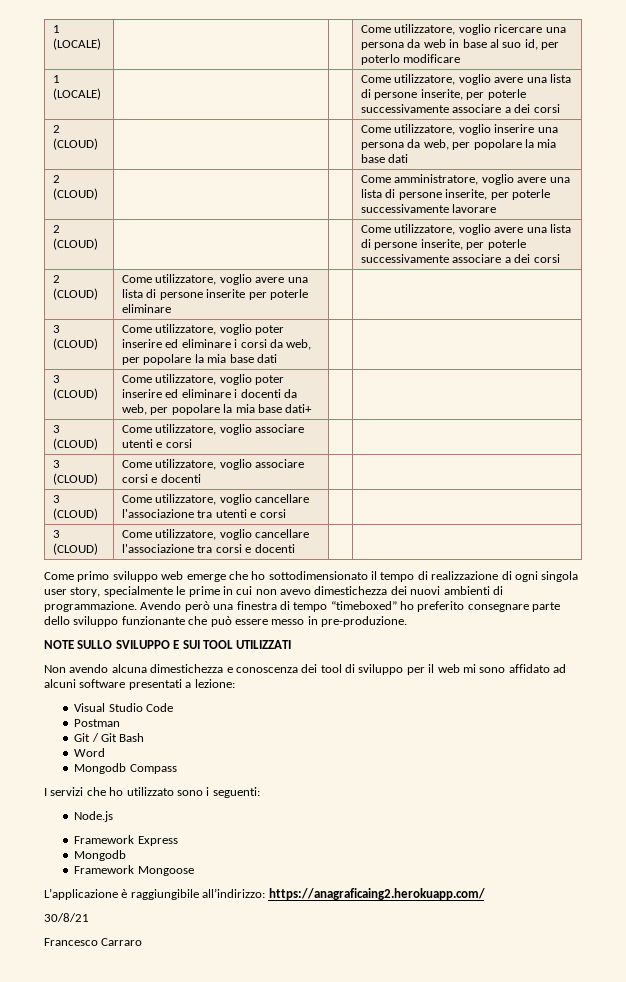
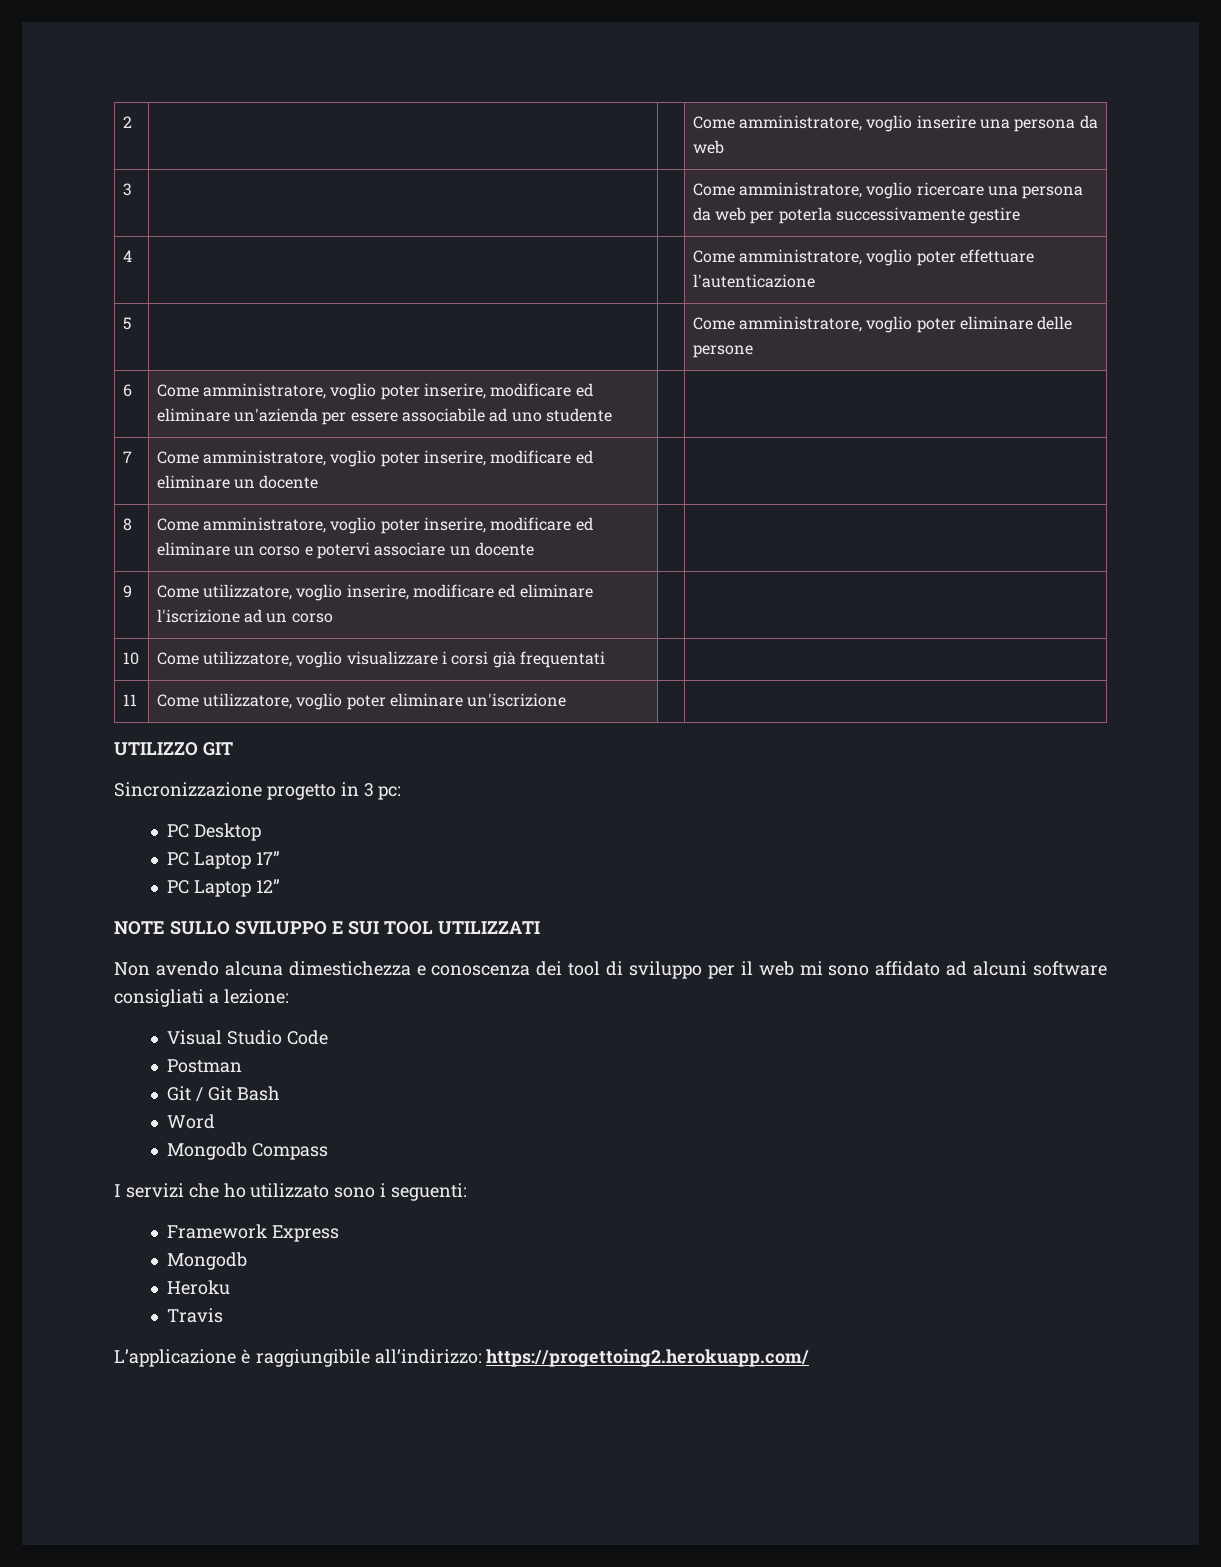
- 1 (LOCALE) | | | Come utilizzatore, voglio ricercare una persona da web in base al suo id, per poterlo modificare
- 1 (LOCALE) | | | Come utilizzatore, voglio avere una lista di persone inserite, per poterle successivamente associare a dei corsi
- 2 (CLOUD) | | | Come utilizzatore, voglio inserire una persona da web, per popolare la mia base dati
- 2 (CLOUD) | | | Come amministratore, voglio avere una lista di persone inserite, per poterle successivamente lavorare
- 2 (CLOUD) | | | Come utilizzatore, voglio avere una lista di persone inserite, per poterle successivamente associare a dei corsi
- 2 (CLOUD) | Come utilizzatore, voglio avere una lista di persone inserite per poterle eliminare | |
- 3 (CLOUD) | Come utilizzatore, voglio poter inserire ed eliminare i corsi da web, per popolare la mia base dati | |
- 3 (CLOUD) | Come utilizzatore, voglio poter inserire ed eliminare i docenti da web, per popolare la mia base dati+ | |
- 3 (CLOUD) | Come utilizzatore, voglio associare utenti e corsi | |
- 3 (CLOUD) | Come utilizzatore, voglio associare corsi e docenti | |
- 3 (CLOUD) | Come utilizzatore, voglio cancellare l'associazione tra utenti e corsi | |
- 3 (CLOUD) | Come utilizzatore, voglio cancellare l'associazione tra corsi e docenti | |
- Come primo sviluppo web emerge che ho sottodimensionato il tempo di realizzazione di ogni singola user story, specialmente le prime in cui non avevo dimestichezza dei nuovi ambienti di programmazione. Avendo però una finestra di tempo “timeboxed” ho preferito consegnare parte dello sviluppo funzionante che può essere messo in pre-produzione.
+ 2 | | | Come amministratore, voglio inserire una persona da web
+ 3 | | | Come amministratore, voglio ricercare una persona da web per poterla successivamente gestire
+ 4 | | | Come amministratore, voglio poter effettuare l'autenticazione
+ 5 | | | Come amministratore, voglio poter eliminare delle persone
+ 6 | Come amministratore, voglio poter inserire, modificare ed eliminare un'azienda per essere associabile ad uno studente | |
+ 7 | Come amministratore, voglio poter inserire, modificare ed eliminare un docente | |
+ 8 | Come amministratore, voglio poter inserire, modificare ed eliminare un corso e potervi associare un docente | |
+ 9 | Come utilizzatore, voglio inserire, modificare ed eliminare l'iscrizione ad un corso | |
+ 10 | Come utilizzatore, voglio visualizzare i corsi già frequentati | |
+ 11 | Come utilizzatore, voglio poter eliminare un'iscrizione | |
+ UTILIZZO GIT
+ Sincronizzazione progetto in 3 pc:
+ PC Desktop
+ PC Laptop 17”
+ PC Laptop 12”
- Non avendo alcuna dimestichezza e conoscenza dei tool di sviluppo per il web mi sono affidato ad alcuni software presentati a lezione:
+ Non avendo alcuna dimestichezza e conoscenza dei tool di sviluppo per il web mi sono affidato ad alcuni software consigliati a lezione:
- Node.js
- Framework Mongoose
+ Heroku
+ Travis
- L’applicazione è raggiungibile all’indirizzo: https://anagraficaing2.herokuapp.com/
- 30/8/21
- Francesco Carraro
+ L’applicazione è raggiungibile all’indirizzo: https://progettoing2.herokuapp.com/

